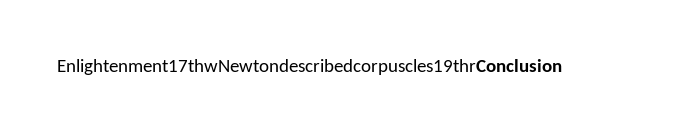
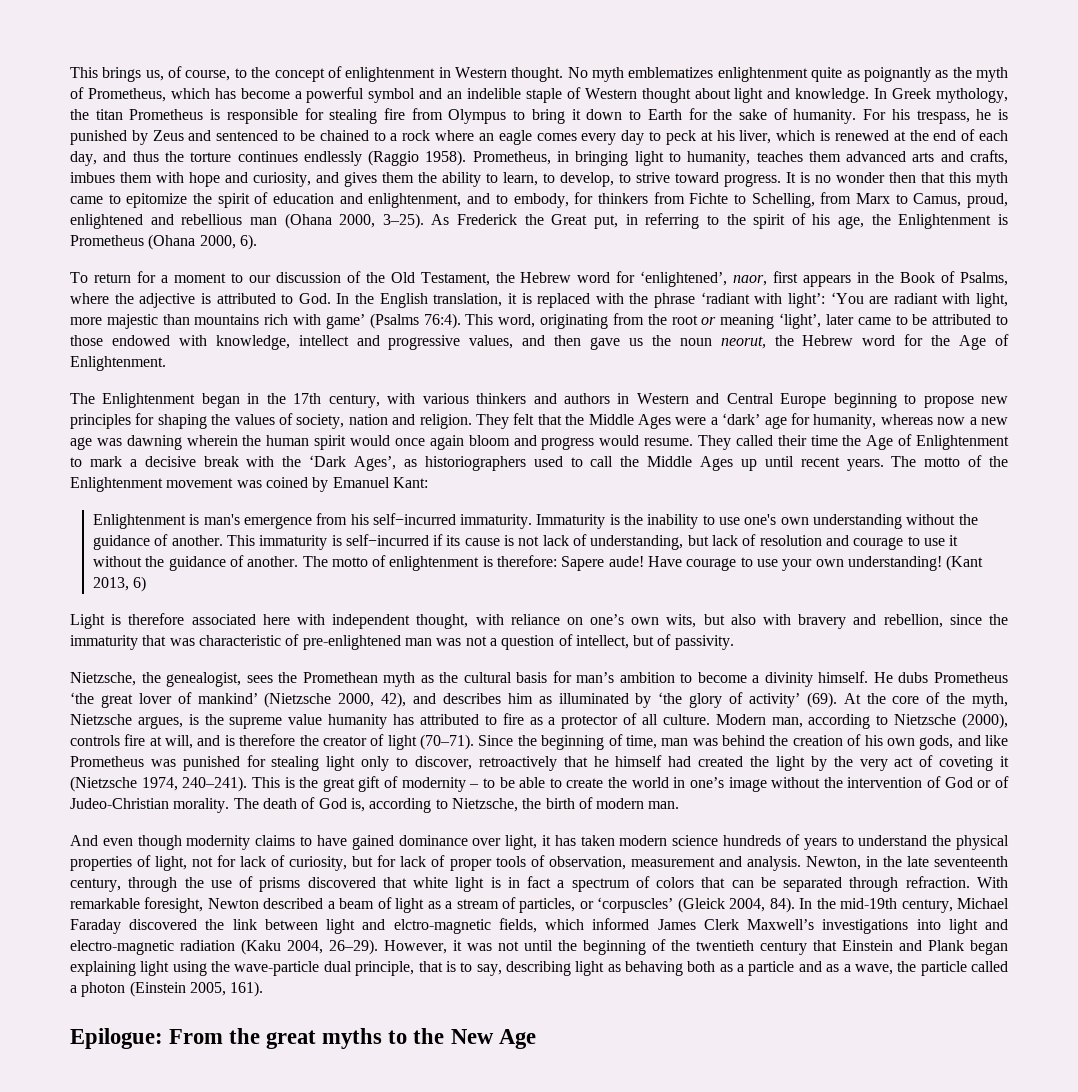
- Enlightenment17thwNewtondescribedcorpuscles19thrConclusion
+ This brings us, of course, to the concept of enlightenment in Western thought. No myth emblematizes enlightenment quite as poignantly as the myth of Prometheus, which has become a powerful symbol and an indelible staple of Western thought about light and knowledge. In Greek mythology, the titan Prometheus is responsible for stealing fire from Olympus to bring it down to Earth for the sake of humanity. For his trespass, he is punished by Zeus and sentenced to be chained to a rock where an eagle comes every day to peck at his liver, which is renewed at the end of each day, and thus the torture continues endlessly (Raggio 1958). Prometheus, in bringing light to humanity, teaches them advanced arts and crafts, imbues them with hope and curiosity, and gives them the ability to learn, to develop, to strive toward progress. It is no wonder then that this myth came to epitomize the spirit of education and enlightenment, and to embody, for thinkers from Fichte to Schelling, from Marx to Camus, proud, enlightened and rebellious man (Ohana 2000, 3–25). As Frederick the Great put, in referring to the spirit of his age, the Enlightenment is Prometheus (Ohana 2000, 6).
+ To return for a moment to our discussion of the Old Testament, the Hebrew word for ‘enlightened’, naor, first appears in the Book of Psalms, where the adjective is attributed to God. In the English translation, it is replaced with the phrase ‘radiant with light’: ‘You are radiant with light, more majestic than mountains rich with game’ (Psalms 76:4). This word, originating from the root or meaning ‘light’, later came to be attributed to those endowed with knowledge, intellect and progressive values, and then gave us the noun neorut, the Hebrew word for the Age of Enlightenment.
+ The Enlightenment began in the 17th century, with various thinkers and authors in Western and Central Europe beginning to propose new principles for shaping the values of society, nation and religion. They felt that the Middle Ages were a ‘dark’ age for humanity, whereas now a new age was dawning wherein the human spirit would once again bloom and progress would resume. They called their time the Age of Enlightenment to mark a decisive break with the ‘Dark Ages’, as historiographers used to call the Middle Ages up until recent years. The motto of the Enlightenment movement was coined by Emanuel Kant:
+ Enlightenment is man's emergence from his self−incurred immaturity. Immaturity is the inability to use one's own understanding without the guidance of another. This immaturity is self−incurred if its cause is not lack of understanding, but lack of resolution and courage to use it without the guidance of another. The motto of enlightenment is therefore: Sapere aude! Have courage to use your own understanding! (Kant 2013, 6)
+ Light is therefore associated here with independent thought, with reliance on one’s own wits, but also with bravery and rebellion, since the immaturity that was characteristic of pre-enlightened man was not a question of intellect, but of passivity.
+ Nietzsche, the genealogist, sees the Promethean myth as the cultural basis for man’s ambition to become a divinity himself. He dubs Prometheus ‘the great lover of mankind’ (Nietzsche 2000, 42), and describes him as illuminated by ‘the glory of activity’ (69). At the core of the myth, Nietzsche argues, is the supreme value humanity has attributed to fire as a protector of all culture. Modern man, according to Nietzsche (2000), controls fire at will, and is therefore the creator of light (70–71). Since the beginning of time, man was behind the creation of his own gods, and like Prometheus was punished for stealing light only to discover, retroactively that he himself had created the light by the very act of coveting it (Nietzsche 1974, 240–241). This is the great gift of modernity – to be able to create the world in one’s image without the intervention of God or of Judeo-Christian morality. The death of God is, according to Nietzsche, the birth of modern man.
+ And even though modernity claims to have gained dominance over light, it has taken modern science hundreds of years to understand the physical properties of light, not for lack of curiosity, but for lack of proper tools of observation, measurement and analysis. Newton, in the late seventeenth century, through the use of prisms discovered that white light is in fact a spectrum of colors that can be separated through refraction. With remarkable foresight, Newton described a beam of light as a stream of particles, or ‘corpuscles’ (Gleick 2004, 84). In the mid-19th century, Michael Faraday discovered the link between light and elctro-magnetic fields, which informed James Clerk Maxwell’s investigations into light and electro-magnetic radiation (Kaku 2004, 26–29). However, it was not until the beginning of the twentieth century that Einstein and Plank began explaining light using the wave-particle dual principle, that is to say, describing light as behaving both as a particle and as a wave, the particle called a photon (Einstein 2005, 161).
+ Epilogue: From the great myths to the New Age

